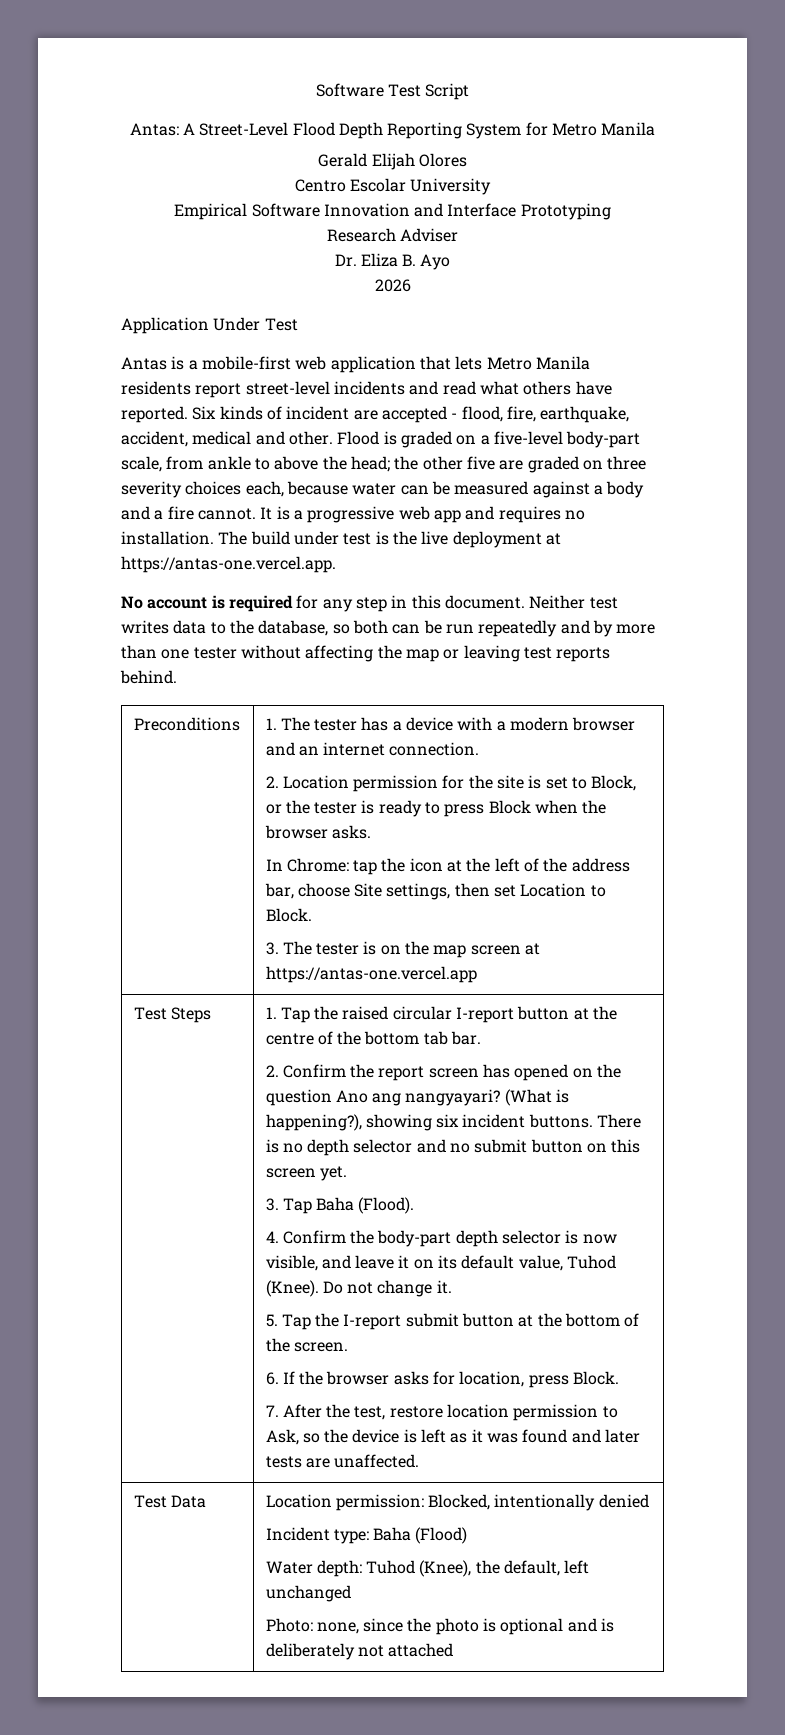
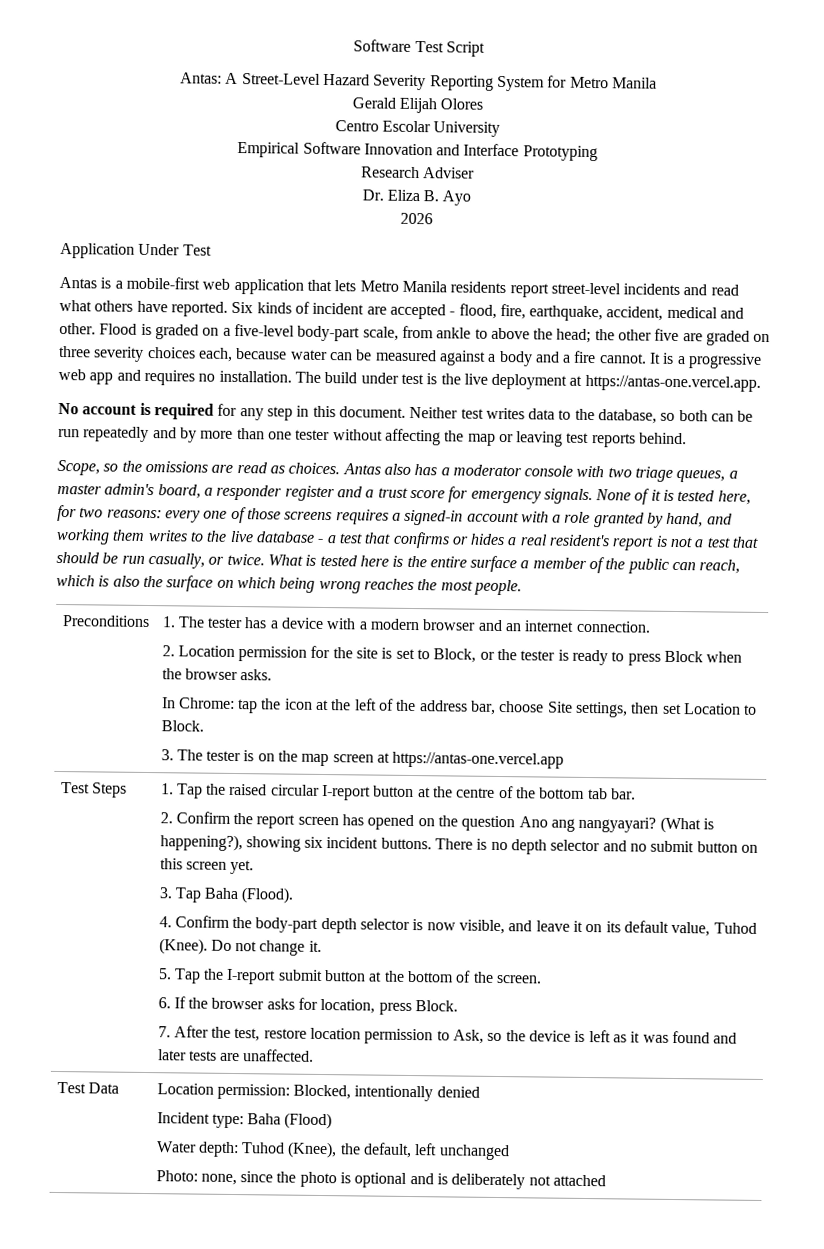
- Antas: A Street-Level Flood Depth Reporting System for Metro Manila
+ Antas: A Street-Level Hazard Severity Reporting System for Metro Manila
+ Scope, so the omissions are read as choices. Antas also has a moderator console with two triage queues, a master admin's board, a responder register and a trust score for emergency signals. None of it is tested here, for two reasons: every one of those screens requires a signed-in account with a role granted by hand, and working them writes to the live database - a test that confirms or hides a real resident's report is not a test that should be run casually, or twice. What is tested here is the entire surface a member of the public can reach, which is also the surface on which being wrong reaches the most people.

